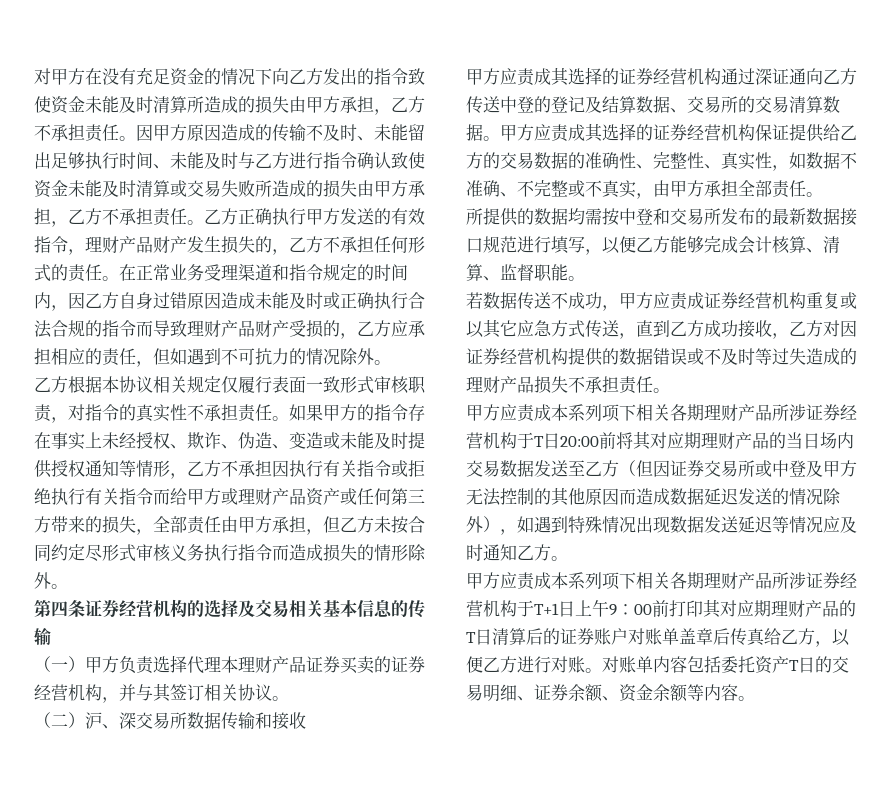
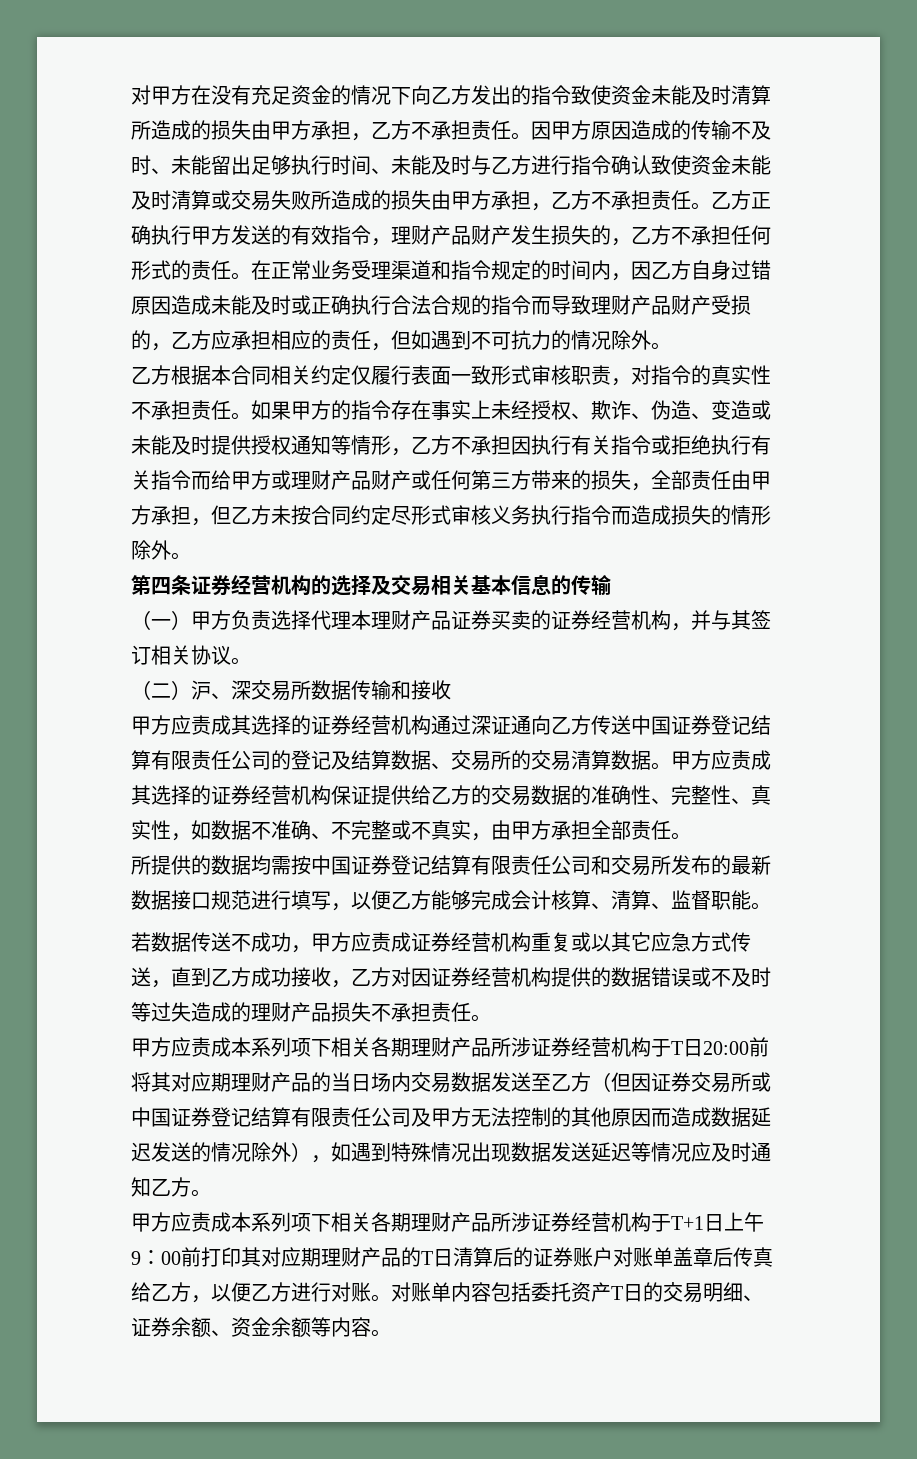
- 乙方根据本协议相关规定仅履行表面一致形式审核职责，对指令的真实性不承担责任。
+ 乙方根据本合同相关约定仅履行表面一致形式审核职责，对指令的真实性不承担责任。
- 如果甲方的指令存在事实上未经授权、欺诈、伪造、变造或未能及时提供授权通知等情形，乙方不承担因执行有关指令或拒绝执行有关指令而给甲方或理财产品资产或任何第三方带来的损失，全部责任由甲方承担，但乙方未按合同约定尽形式审核义务执行指令而造成损失的情形除外。
+ 如果甲方的指令存在事实上未经授权、欺诈、伪造、变造或未能及时提供授权通知等情形，乙方不承担因执行有关指令或拒绝执行有关指令而给甲方或理财产品财产或任何第三方带来的损失，全部责任由甲方承担，但乙方未按合同约定尽形式审核义务执行指令而造成损失的情形除外。
- 甲方应责成其选择的证券经营机构通过深证通向乙方传送中登的登记及结算数据、交易所的交易清算数据。
+ 甲方应责成其选择的证券经营机构通过深证通向乙方传送中国证券登记结算有限责任公司的登记及结算数据、交易所的交易清算数据。
- 所提供的数据均需按中登和交易所发布的最新数据接口规范进行填写，以便乙方能够完成会计核算、清算、监督职能。
+ 所提供的数据均需按中国证券登记结算有限责任公司和交易所发布的最新数据接口规范进行填写，以便乙方能够完成会计核算、清算、监督职能。
- 甲方应责成本系列项下相关各期理财产品所涉证券经营机构于T日20:00前将其对应期理财产品的当日场内交易数据发送至乙方（但因证券交易所或中登及甲方无法控制的其他原因而造成数据延迟发送的情况除外），如遇到特殊情况出现数据发送延迟等情况应及时通知乙方。
+ 甲方应责成本系列项下相关各期理财产品所涉证券经营机构于T日20:00前将其对应期理财产品的当日场内交易数据发送至乙方（但因证券交易所或中国证券登记结算有限责任公司及甲方无法控制的其他原因而造成数据延迟发送的情况除外），如遇到特殊情况出现数据发送延迟等情况应及时通知乙方。

